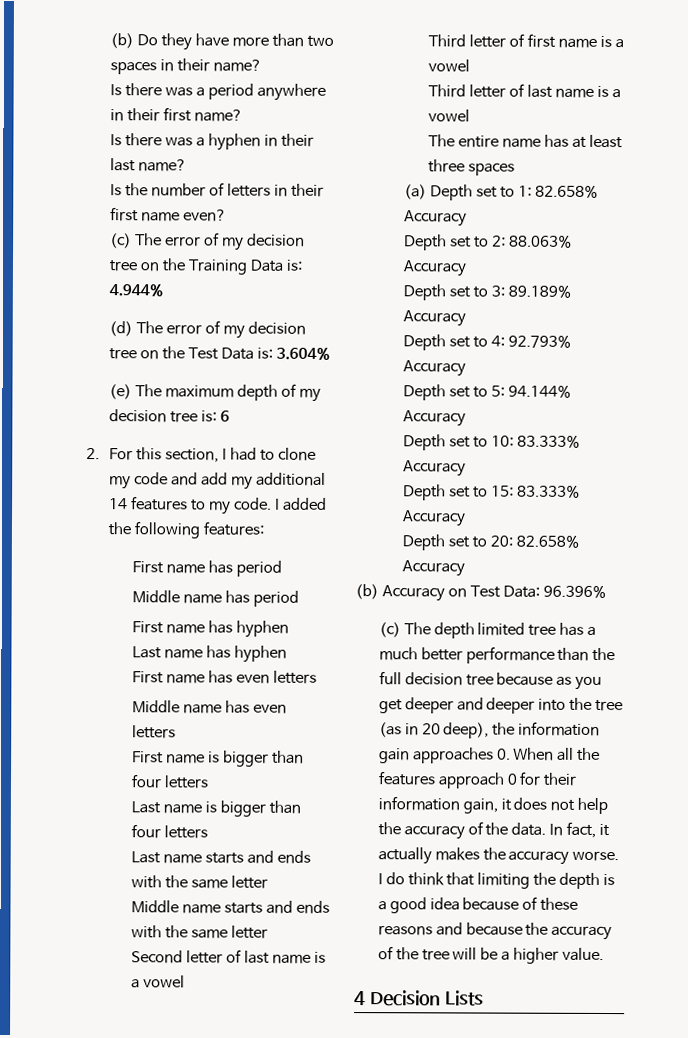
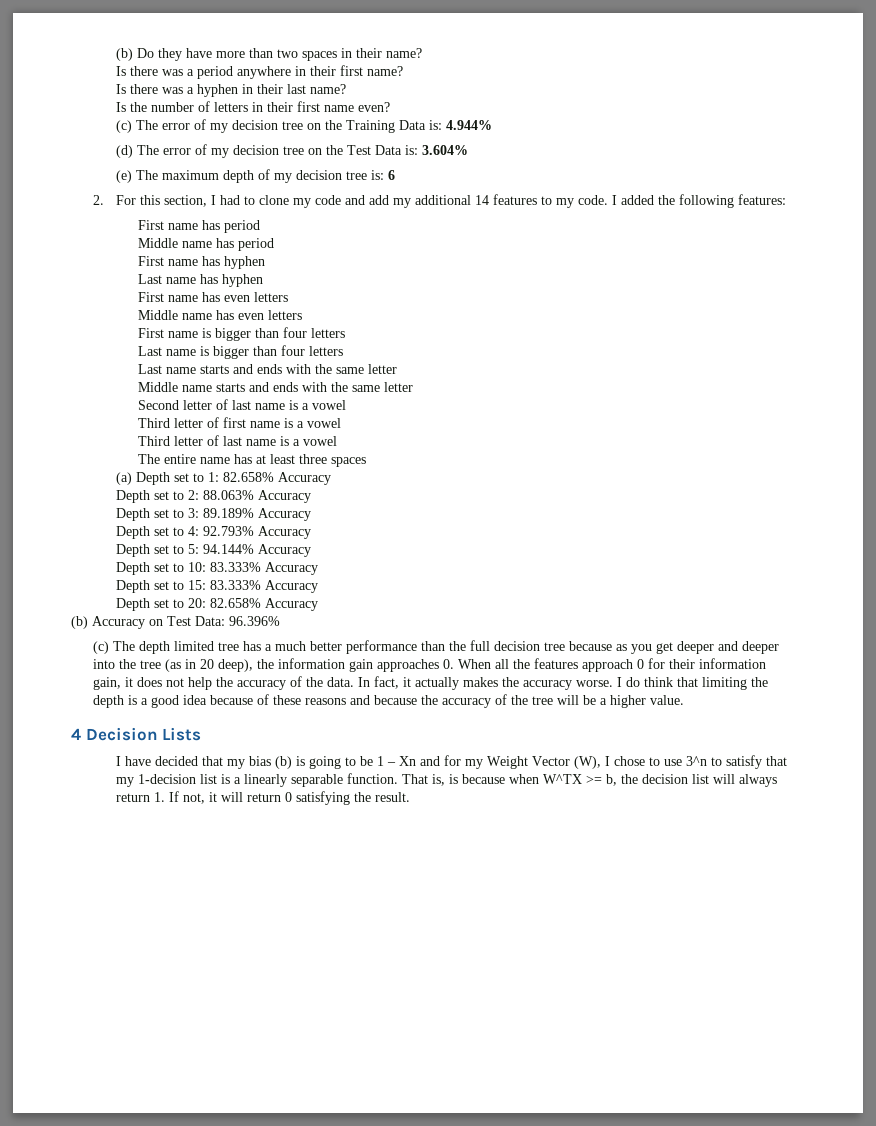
+ I have decided that my bias (b) is going to be 1 – Xn and for my Weight Vector (W), I chose to use 3^n to satisfy that my 1-decision list is a linearly separable function. That is, is because when W^TX >= b, the decision list will always return 1. If not, it will return 0 satisfying the result.

